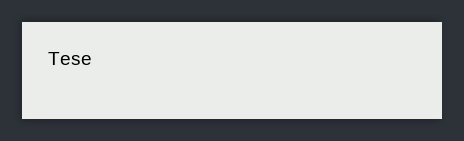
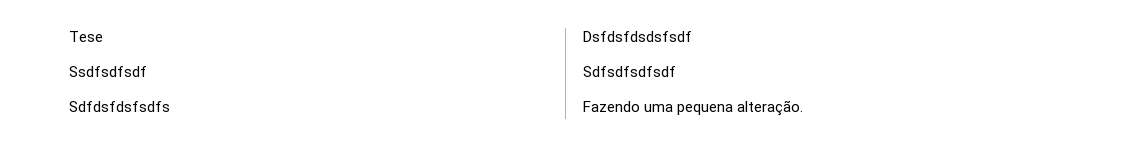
+ Ssdfsdfsdf
+ Sdfdsfdsfsdfs
+ Dsfdsfdsdsfsdf
+ Sdfsdfsdfsdf
+ Fazendo uma pequena alteração.

